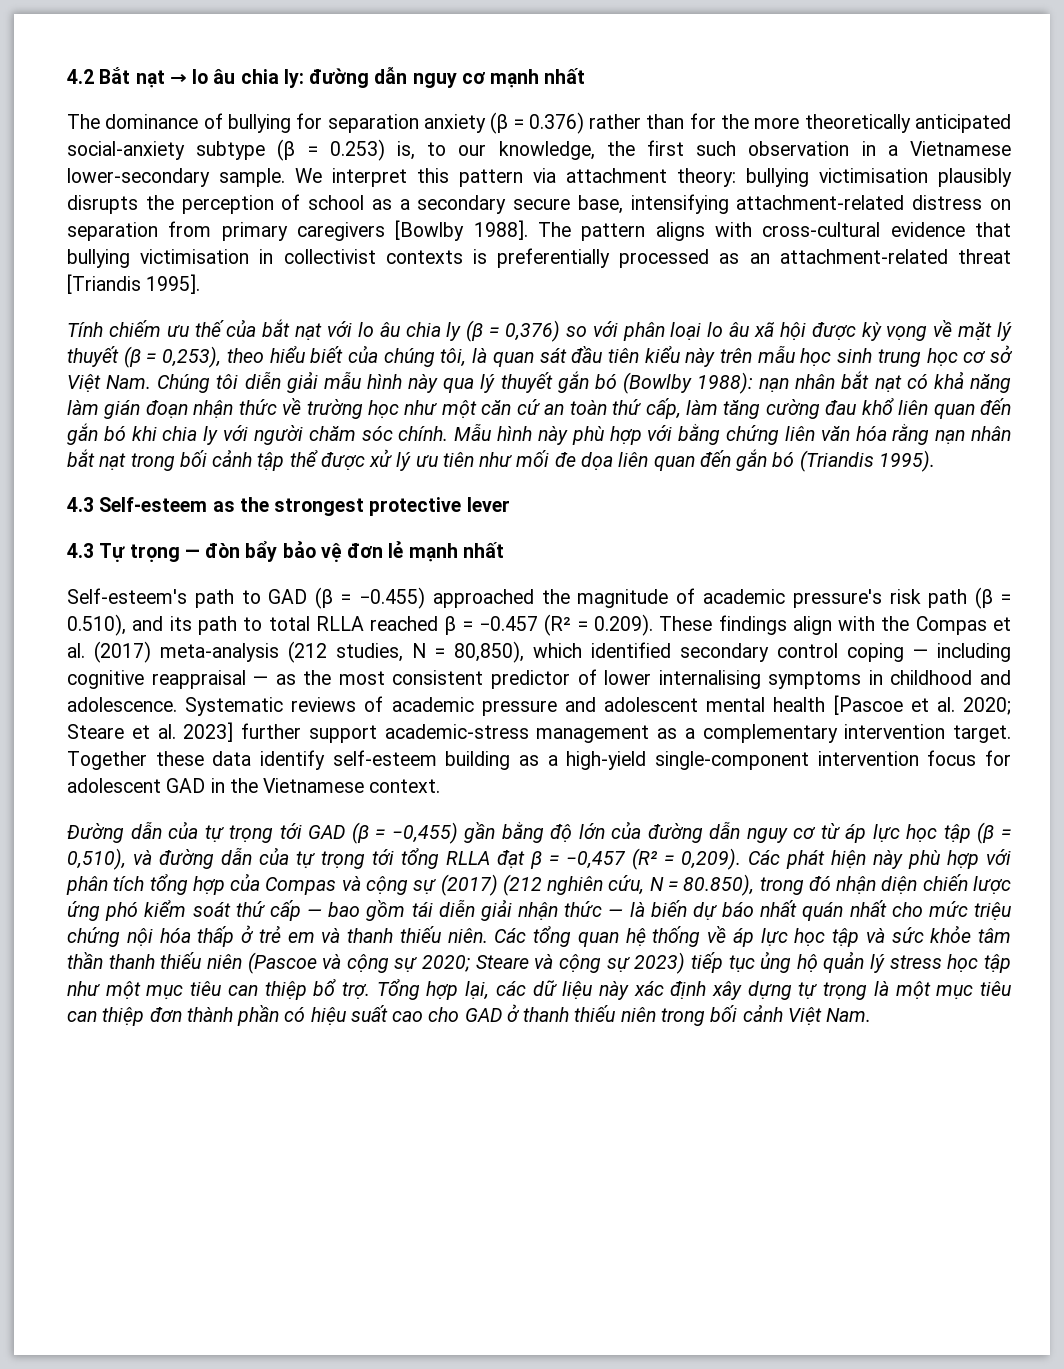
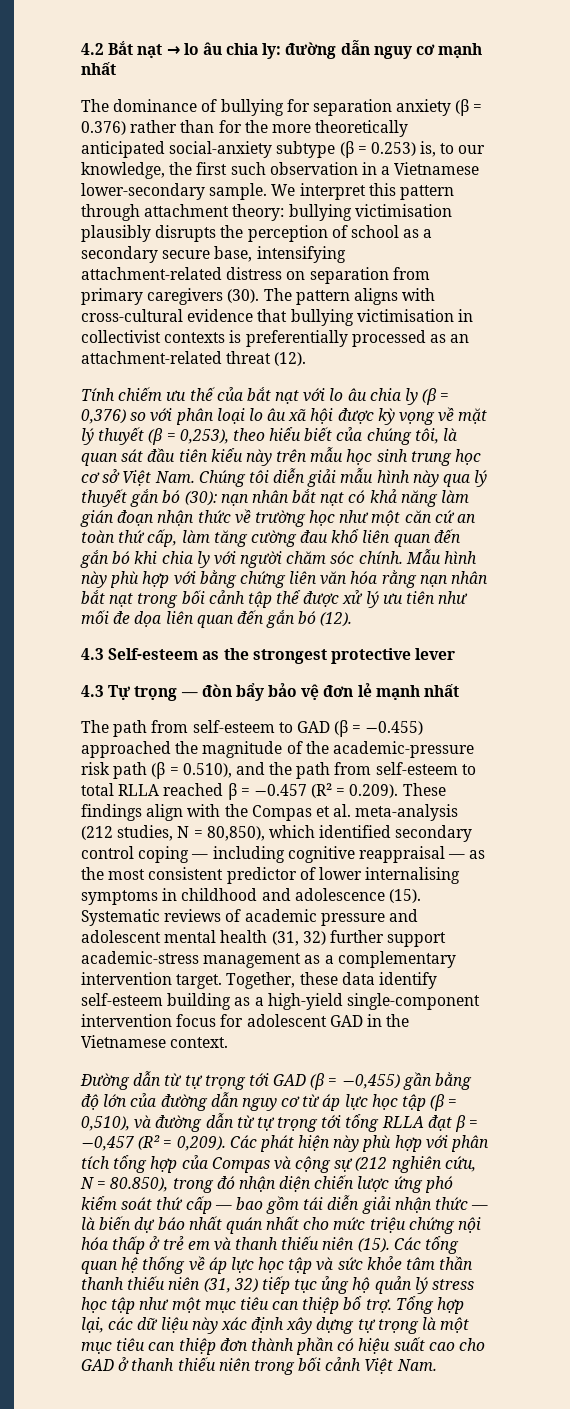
- We interpret this pattern via attachment theory: bullying victimisation plausibly disrupts the perception of school as a secondary secure base, intensifying attachment-related distress on separation from primary caregivers [Bowlby 1988].
+ We interpret this pattern through attachment theory: bullying victimisation plausibly disrupts the perception of school as a secondary secure base, intensifying attachment-related distress on separation from primary caregivers (30).
- The pattern aligns with cross-cultural evidence that bullying victimisation in collectivist contexts is preferentially processed as an attachment-related threat [Triandis 1995].
+ The pattern aligns with cross-cultural evidence that bullying victimisation in collectivist contexts is preferentially processed as an attachment-related threat (12).
- Tính chiếm ưu thế của bắt nạt với lo âu chia ly (β = 0,376) so với phân loại lo âu xã hội được kỳ vọng về mặt lý thuyết (β = 0,253), theo hiểu biết của chúng tôi, là quan sát đầu tiên kiểu này trên mẫu học sinh trung học cơ sở Việt Nam. Chúng tôi diễn giải mẫu hình này qua lý thuyết gắn bó (Bowlby 1988):
+ Tính chiếm ưu thế của bắt nạt với lo âu chia ly (β = 0,376) so với phân loại lo âu xã hội được kỳ vọng về mặt lý thuyết (β = 0,253), theo hiểu biết của chúng tôi, là quan sát đầu tiên kiểu này trên mẫu học sinh trung học cơ sở Việt Nam. Chúng tôi diễn giải mẫu hình này qua lý thuyết gắn bó (30):
- Mẫu hình này phù hợp với bằng chứng liên văn hóa rằng nạn nhân bắt nạt trong bối cảnh tập thể được xử lý ưu tiên như mối đe dọa liên quan đến gắn bó (Triandis 1995).
+ Mẫu hình này phù hợp với bằng chứng liên văn hóa rằng nạn nhân bắt nạt trong bối cảnh tập thể được xử lý ưu tiên như mối đe dọa liên quan đến gắn bó (12).
- Self-esteem's path to GAD (β = −0.455) approached the magnitude of academic pressure's risk path (β = 0.510), and its path to total RLLA reached β = −0.457 (R² = 0.209). These findings align with the Compas et al. (2017) meta-analysis (212 studies, N = 80,850), which identified secondary control coping — including cognitive reappraisal — as the most consistent predictor of lower internalising symptoms in childhood and adolescence.
+ The path from self-esteem to GAD (β = −0.455) approached the magnitude of the academic-pressure risk path (β = 0.510), and the path from self-esteem to total RLLA reached β = −0.457 (R² = 0.209). These findings align with the Compas et al. meta-analysis (212 studies, N = 80,850), which identified secondary control coping — including cognitive reappraisal — as the most consistent predictor of lower internalising symptoms in childhood and adolescence (15).
- Systematic reviews of academic pressure and adolescent mental health [Pascoe et al. 2020; Steare et al. 2023] further support academic-stress management as a complementary intervention target.
+ Systematic reviews of academic pressure and adolescent mental health (31, 32) further support academic-stress management as a complementary intervention target.
- Together these data identify self-esteem building as a high-yield single-component intervention focus for adolescent GAD in the Vietnamese context.
+ Together, these data identify self-esteem building as a high-yield single-component intervention focus for adolescent GAD in the Vietnamese context.
- Đường dẫn của tự trọng tới GAD (β = −0,455) gần bằng độ lớn của đường dẫn nguy cơ từ áp lực học tập (β = 0,510), và đường dẫn của tự trọng tới tổng RLLA đạt β = −0,457 (R² = 0,209).
+ Đường dẫn từ tự trọng tới GAD (β = −0,455) gần bằng độ lớn của đường dẫn nguy cơ từ áp lực học tập (β = 0,510), và đường dẫn từ tự trọng tới tổng RLLA đạt β = −0,457 (R² = 0,209).
- Các phát hiện này phù hợp với phân tích tổng hợp của Compas và cộng sự (2017) (212 nghiên cứu, N = 80.850), trong đó nhận diện chiến lược ứng phó kiểm soát thứ cấp — bao gồm tái diễn giải nhận thức — là biến dự báo nhất quán nhất cho mức triệu chứng nội hóa thấp ở trẻ em và thanh thiếu niên.
+ Các phát hiện này phù hợp với phân tích tổng hợp của Compas và cộng sự (212 nghiên cứu, N = 80.850), trong đó nhận diện chiến lược ứng phó kiểm soát thứ cấp — bao gồm tái diễn giải nhận thức — là biến dự báo nhất quán nhất cho mức triệu chứng nội hóa thấp ở trẻ em và thanh thiếu niên (15).
- Các tổng quan hệ thống về áp lực học tập và sức khỏe tâm thần thanh thiếu niên (Pascoe và cộng sự 2020; Steare và cộng sự 2023) tiếp tục ủng hộ quản lý stress học tập như một mục tiêu can thiệp bổ trợ.
+ Các tổng quan hệ thống về áp lực học tập và sức khỏe tâm thần thanh thiếu niên (31, 32) tiếp tục ủng hộ quản lý stress học tập như một mục tiêu can thiệp bổ trợ.

